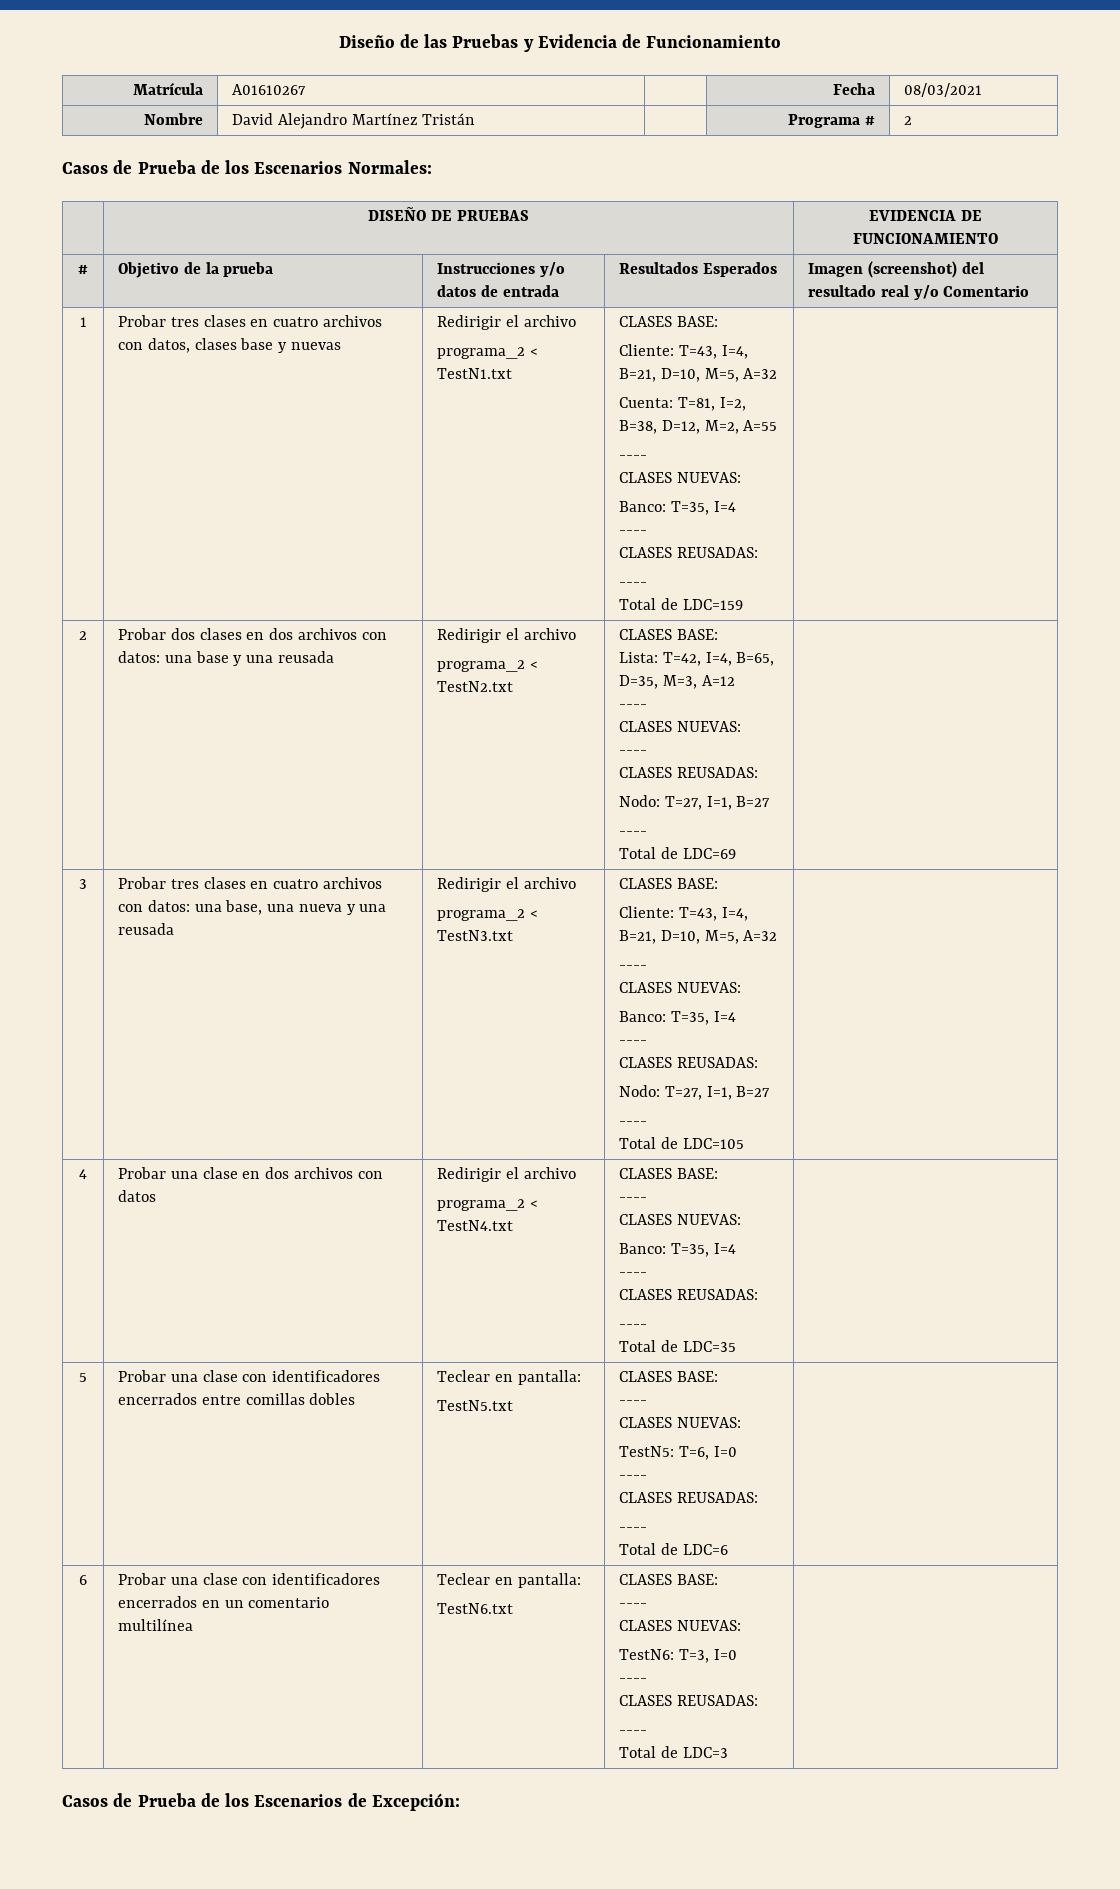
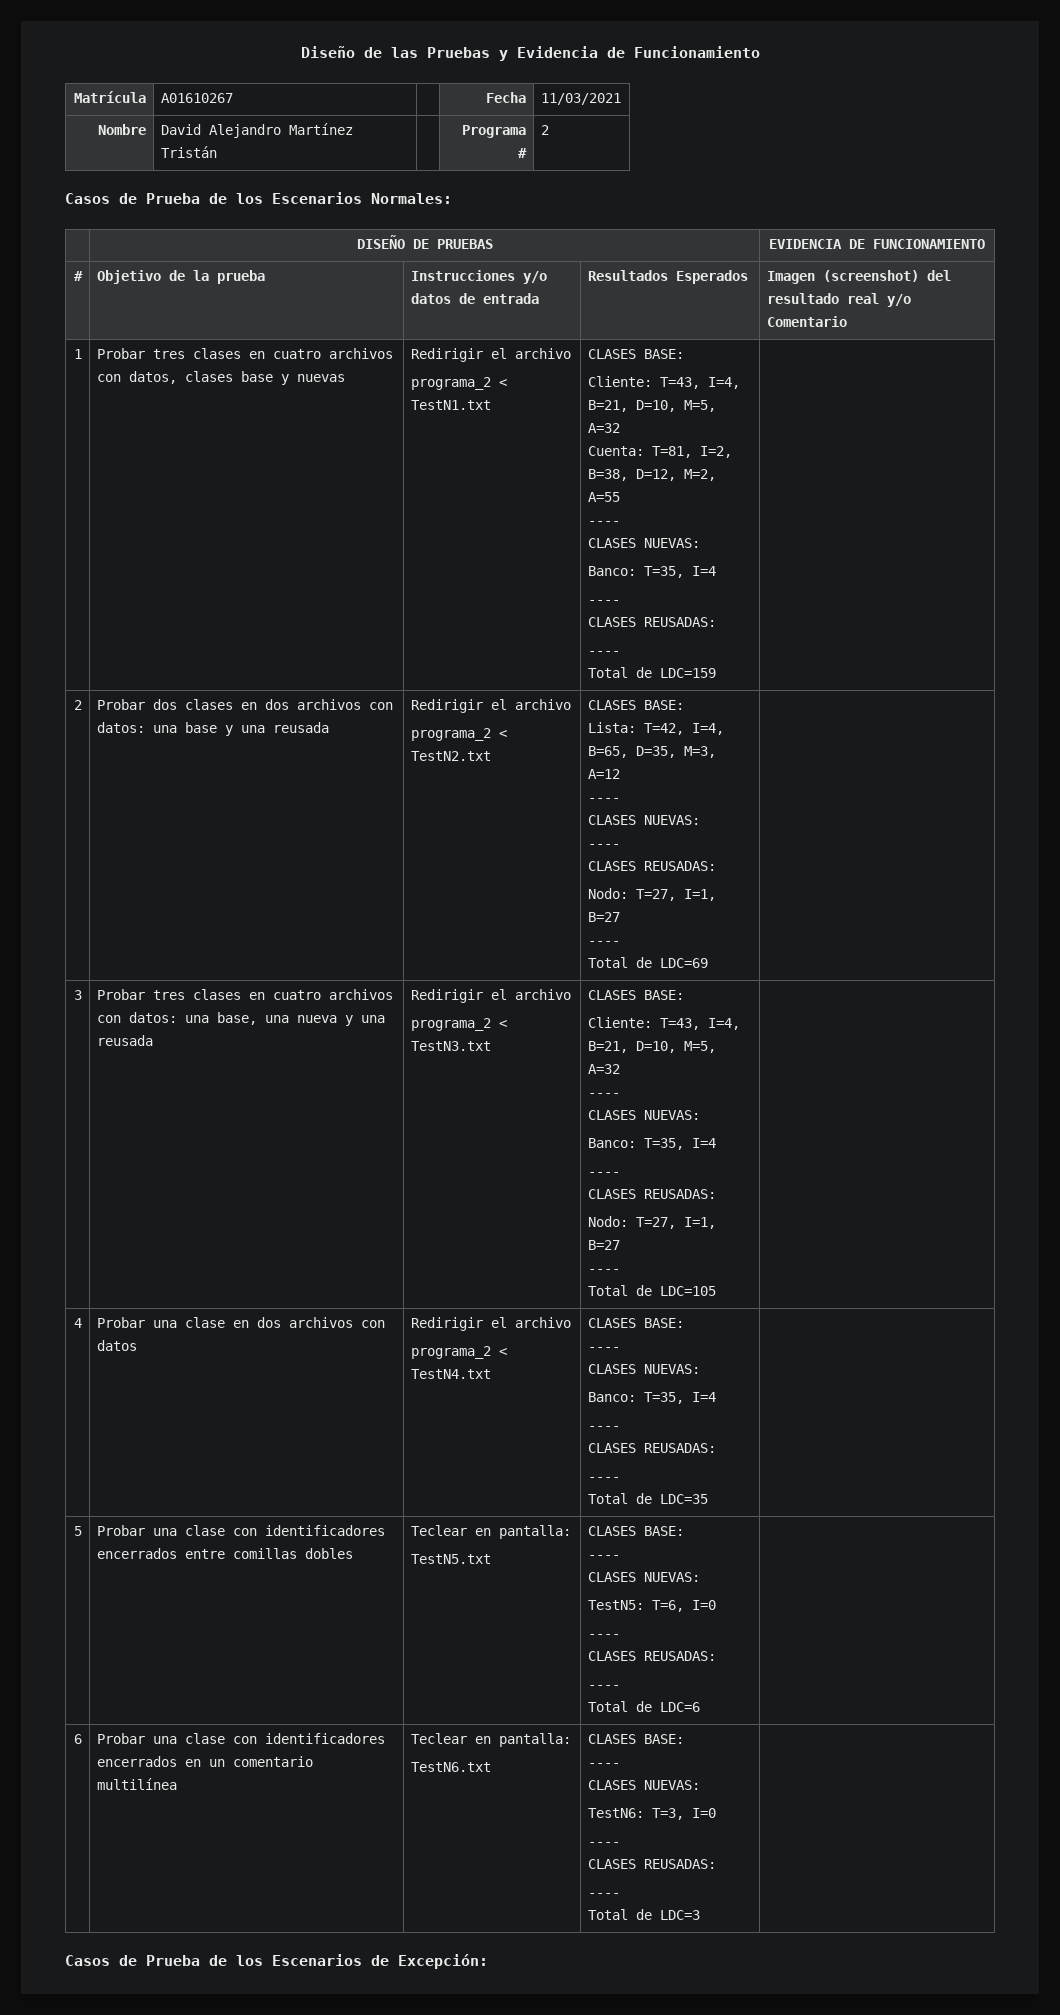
- Matrícula | A01610267 | | Fecha | 08/03/2021
+ Matrícula | A01610267 | | Fecha | 11/03/2021

